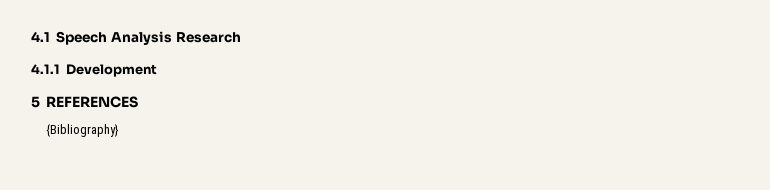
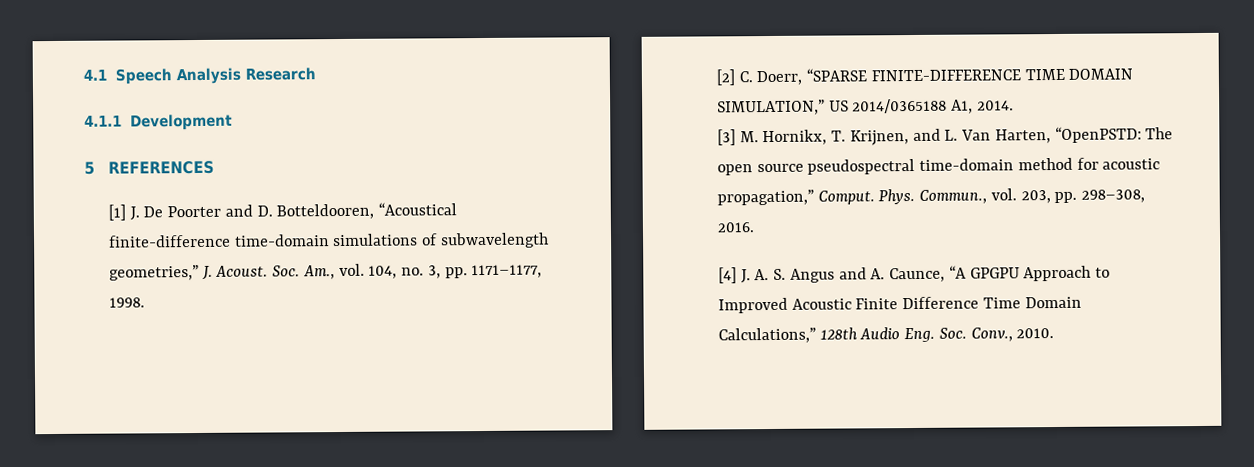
- {Bibliography}
+ [1] J. De Poorter and D. Botteldooren, “Acoustical finite-difference time-domain simulations of subwavelength geometries,” J. Acoust. Soc. Am., vol. 104, no. 3, pp. 1171–1177, 1998.
+ [2] C. Doerr, “SPARSE FINITE-DIFFERENCE TIME DOMAIN SIMULATION,” US 2014/0365188 A1, 2014.
+ [3] M. Hornikx, T. Krijnen, and L. Van Harten, “OpenPSTD: The open source pseudospectral time-domain method for acoustic propagation,” Comput. Phys. Commun., vol. 203, pp. 298–308, 2016.
+ [4] J. A. S. Angus and A. Caunce, “A GPGPU Approach to Improved Acoustic Finite Difference Time Domain Calculations,” 128th Audio Eng. Soc. Conv., 2010.

